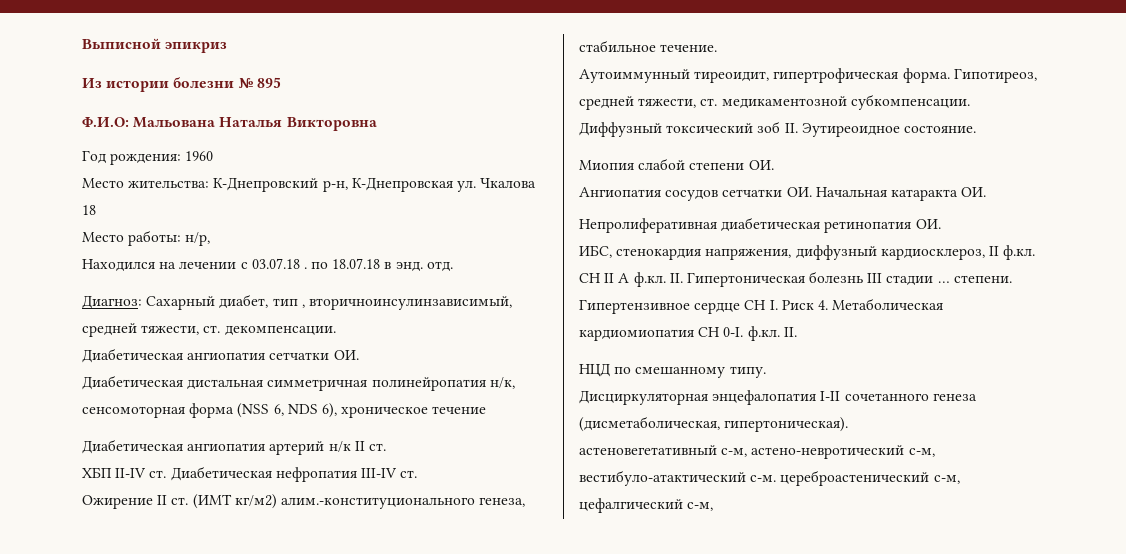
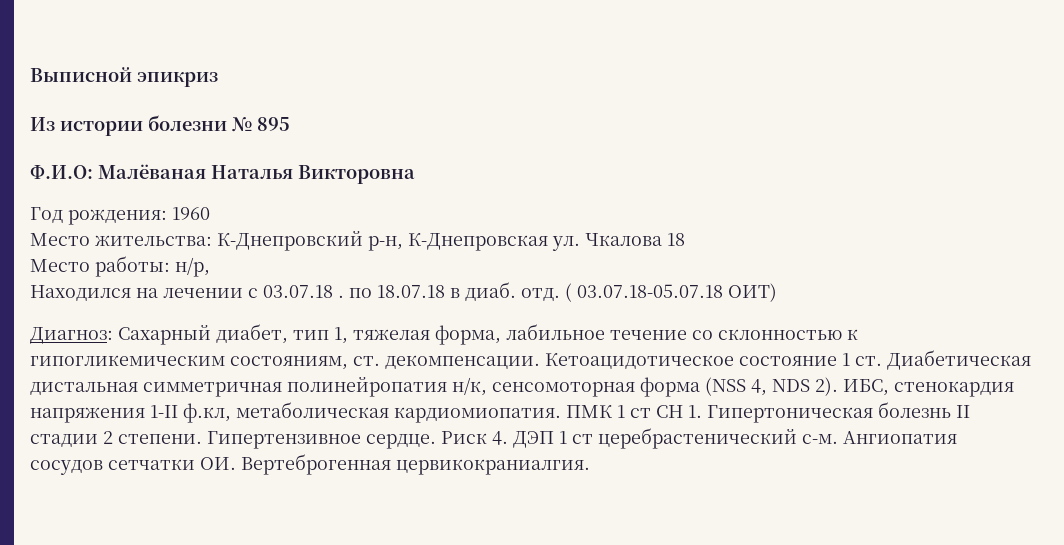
- Ф.И.О: Мальована Наталья Викторовна
+ Ф.И.О: Малёваная Наталья Викторовна
- Находился на лечении с 03.07.18 . по 18.07.18 в энд. отд.
+ Находился на лечении с 03.07.18 . по 18.07.18 в диаб. отд. ( 03.07.18-05.07.18 ОИТ)
- Диагноз: Сахарный диабет, тип , вторичноинсулинзависимый, средней тяжести, ст. декомпенсации.
- Диабетическая ангиопатия сетчатки ОИ.
- Диабетическая дистальная симметричная полинейропатия н/к, сенсомоторная форма (NSS 6, NDS 6), хроническое течение
- Диабетическая ангиопатия артерий н/к II ст.
- ХБП II-IV ст. Диабетическая нефропатия III-IV ст.
- Ожирение II ст. (ИМТ кг/м2) алим.-конституционального генеза, стабильное течение.
- Аутоиммунный тиреоидит, гипертрофическая форма. Гипотиреоз, средней тяжести, ст. медикаментозной субкомпенсации. Диффузный токсический зоб II. Эутиреоидное состояние.
- Миопия слабой степени ОИ.
- Ангиопатия сосудов сетчатки ОИ. Начальная катаракта ОИ.
- Непролиферативная диабетическая ретинопатия ОИ.
- ИБС, стенокардия напряжения, диффузный кардиосклероз, II ф.кл. СН II А ф.кл. II. Гипертоническая болезнь III стадии … степени. Гипертензивное сердце СН I. Риск 4. Метаболическая кардиомиопатия СН 0-I. ф.кл. II.
- НЦД по смешанному типу.
- Дисциркуляторная энцефалопатия I-II сочетанного генеза (дисметаболическая, гипертоническая).
- астеновегетативный с-м, астено-невротический с-м, вестибуло-атактический с-м. цереброастенический с-м, цефалгический с-м,
+ Диагноз: Сахарный диабет, тип 1, тяжелая форма, лабильное течение со склонностью к гипогликемическим состояниям, ст. декомпенсации. Кетоацидотическое состояние 1 ст. Диабетическая дистальная симметричная полинейропатия н/к, сенсомоторная форма (NSS 4, NDS 2). ИБС, стенокардия напряжения 1-II ф.кл, метаболическая кардиомиопатия. ПМК 1 ст СН 1. Гипертоническая болезнь II стадии 2 степени. Гипертензивное сердце. Риск 4. ДЭП 1 ст церебрастенический с-м. Ангиопатия сосудов сетчатки ОИ. Вертеброгенная цервикокраниалгия.

